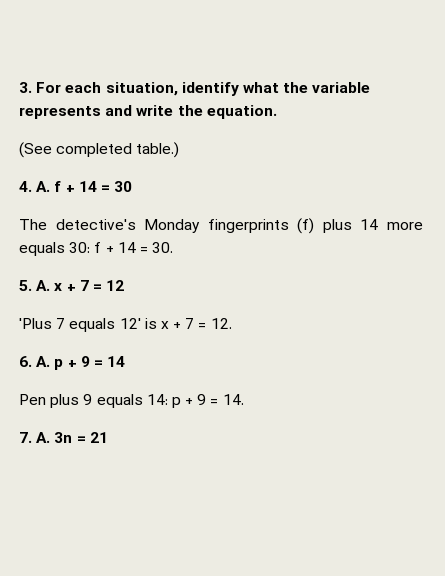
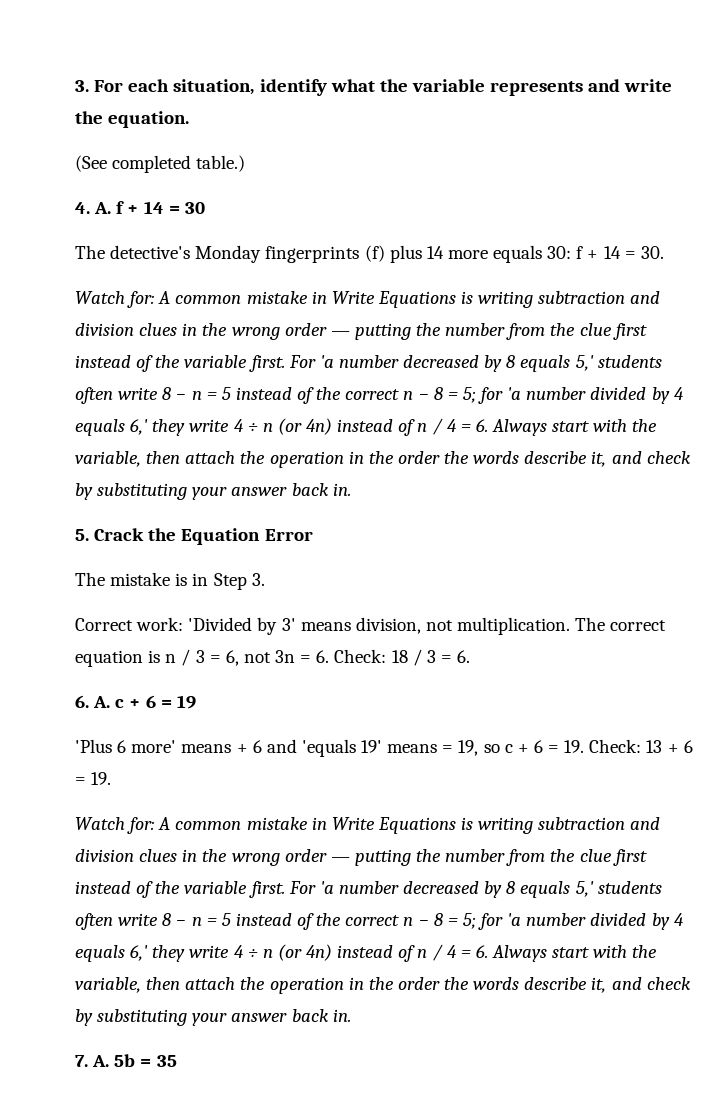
  The detective's Monday fingerprints (f) plus 14 more equals 30: f + 14 = 30.
- 5. A. x + 7 = 12
- 'Plus 7 equals 12' is x + 7 = 12.
- 6. A. p + 9 = 14
- Pen plus 9 equals 14: p + 9 = 14.
+ Watch for: A common mistake in Write Equations is writing subtraction and division clues in the wrong order — putting the number from the clue first instead of the variable first. For 'a number decreased by 8 equals 5,' students often write 8 − n = 5 instead of the correct n − 8 = 5; for 'a number divided by 4 equals 6,' they write 4 ÷ n (or 4n) instead of n / 4 = 6. Always start with the variable, then attach the operation in the order the words describe it, and check by substituting your answer back in.
+ 5. Crack the Equation Error
+ The mistake is in Step 3.
+ Correct work: 'Divided by 3' means division, not multiplication. The correct equation is n / 3 = 6, not 3n = 6. Check: 18 / 3 = 6.
+ 6. A. c + 6 = 19
+ 'Plus 6 more' means + 6 and 'equals 19' means = 19, so c + 6 = 19. Check: 13 + 6 = 19.
+ Watch for: A common mistake in Write Equations is writing subtraction and division clues in the wrong order — putting the number from the clue first instead of the variable first. For 'a number decreased by 8 equals 5,' students often write 8 − n = 5 instead of the correct n − 8 = 5; for 'a number divided by 4 equals 6,' they write 4 ÷ n (or 4n) instead of n / 4 = 6. Always start with the variable, then attach the operation in the order the words describe it, and check by substituting your answer back in.
- 7. A. 3n = 21
+ 7. A. 5b = 35

